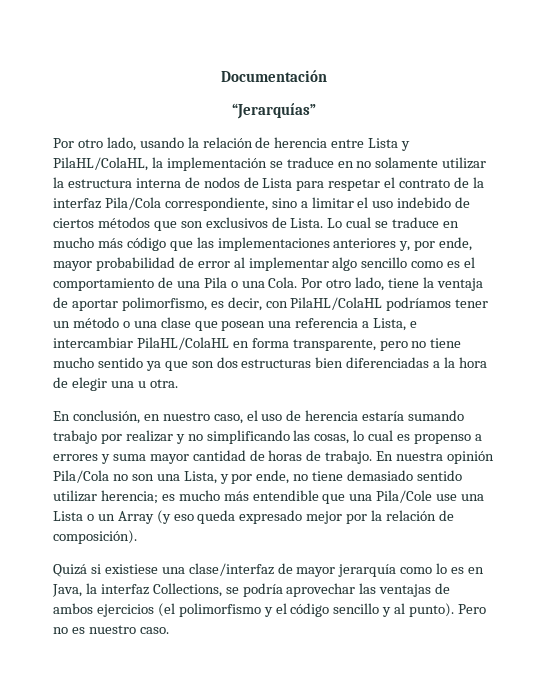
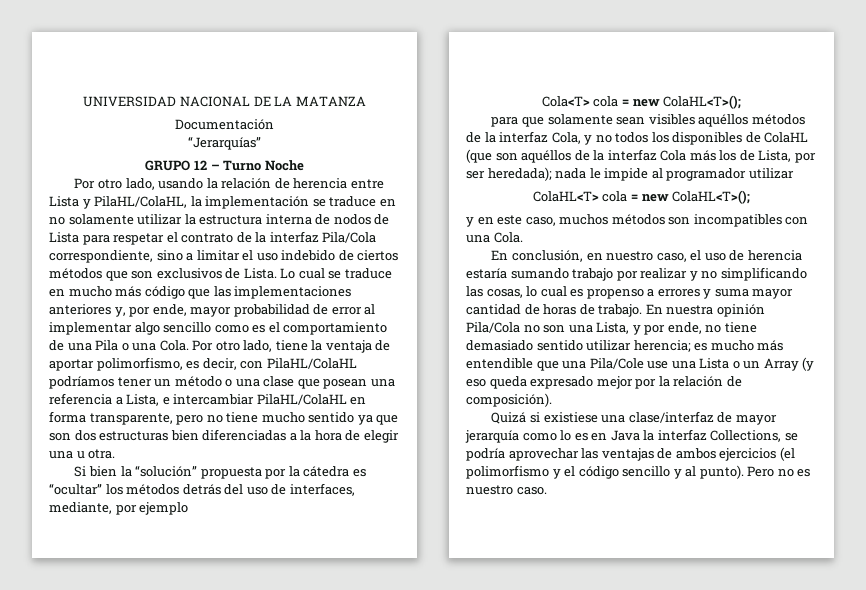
+ UNIVERSIDAD NACIONAL DE LA MATANZA
  Documentación
  “Jerarquías”
+ GRUPO 12 – Turno Noche
+ Si bien la “solución” propuesta por la cátedra es “ocultar” los métodos detrás del uso de interfaces, mediante, por ejemplo
+ Cola<T> cola = new ColaHL<T>();
+ para que solamente sean visibles aquéllos métodos de la interfaz Cola, y no todos los disponibles de ColaHL (que son aquéllos de la interfaz Cola más los de Lista, por ser heredada); nada le impide al programador utilizar
+ ColaHL<T> cola = new ColaHL<T>();
+ y en este caso, muchos métodos son incompatibles con una Cola.
- Quizá si existiese una clase/interfaz de mayor jerarquía como lo es en Java, la interfaz Collections, se podría aprovechar las ventajas de ambos ejercicios (el polimorfismo y el código sencillo y al punto).
+ Quizá si existiese una clase/interfaz de mayor jerarquía como lo es en Java la interfaz Collections, se podría aprovechar las ventajas de ambos ejercicios (el polimorfismo y el código sencillo y al punto).

